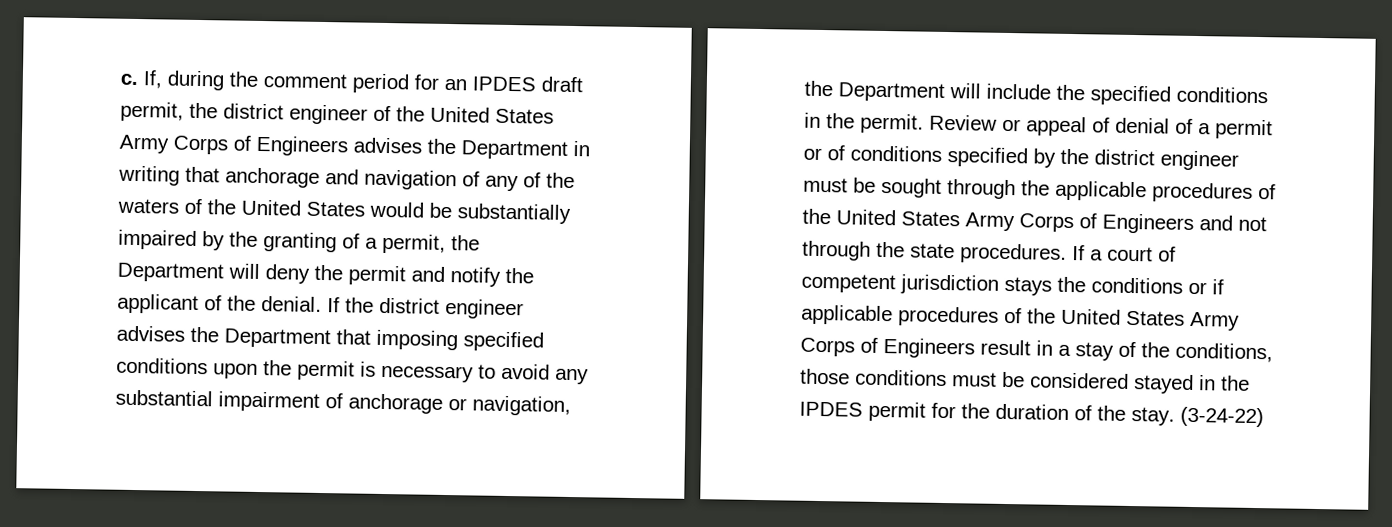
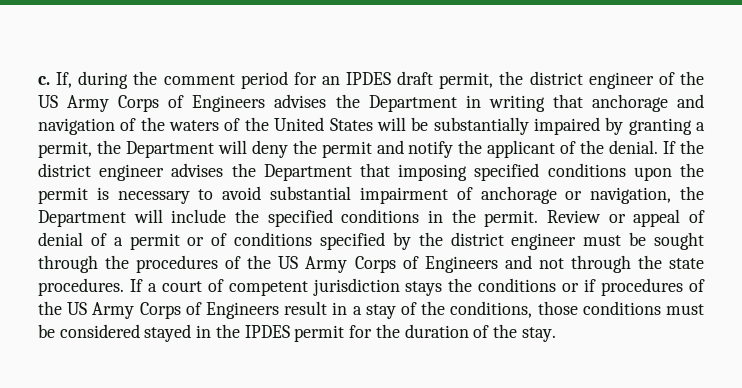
- If, during the comment period for an IPDES draft permit, the district engineer of the United States Army Corps of Engineers advises the Department in writing that anchorage and navigation of any of the waters of the United States would be substantially impaired by the granting of a permit, the Department will deny the permit and notify the applicant of the denial.
+ If, during the comment period for an IPDES draft permit, the district engineer of the US Army Corps of Engineers advises the Department in writing that anchorage and navigation of the waters of the United States will be substantially impaired by granting a permit, the Department will deny the permit and notify the applicant of the denial.
- If the district engineer advises the Department that imposing specified conditions upon the permit is necessary to avoid any substantial impairment of anchorage or navigation, the Department will include the specified conditions in the permit.
+ If the district engineer advises the Department that imposing specified conditions upon the permit is necessary to avoid substantial impairment of anchorage or navigation, the Department will include the specified conditions in the permit.
- Review or appeal of denial of a permit or of conditions specified by the district engineer must be sought through the applicable procedures of the United States Army Corps of Engineers and not through the state procedures.
+ Review or appeal of denial of a permit or of conditions specified by the district engineer must be sought through the procedures of the US Army Corps of Engineers and not through the state procedures.
- If a court of competent jurisdiction stays the conditions or if applicable procedures of the United States Army Corps of Engineers result in a stay of the conditions, those conditions must be considered stayed in the IPDES permit for the duration of the stay. (3-24-22)
+ If a court of competent jurisdiction stays the conditions or if procedures of the US Army Corps of Engineers result in a stay of the conditions, those conditions must be considered stayed in the IPDES permit for the duration of the stay.

